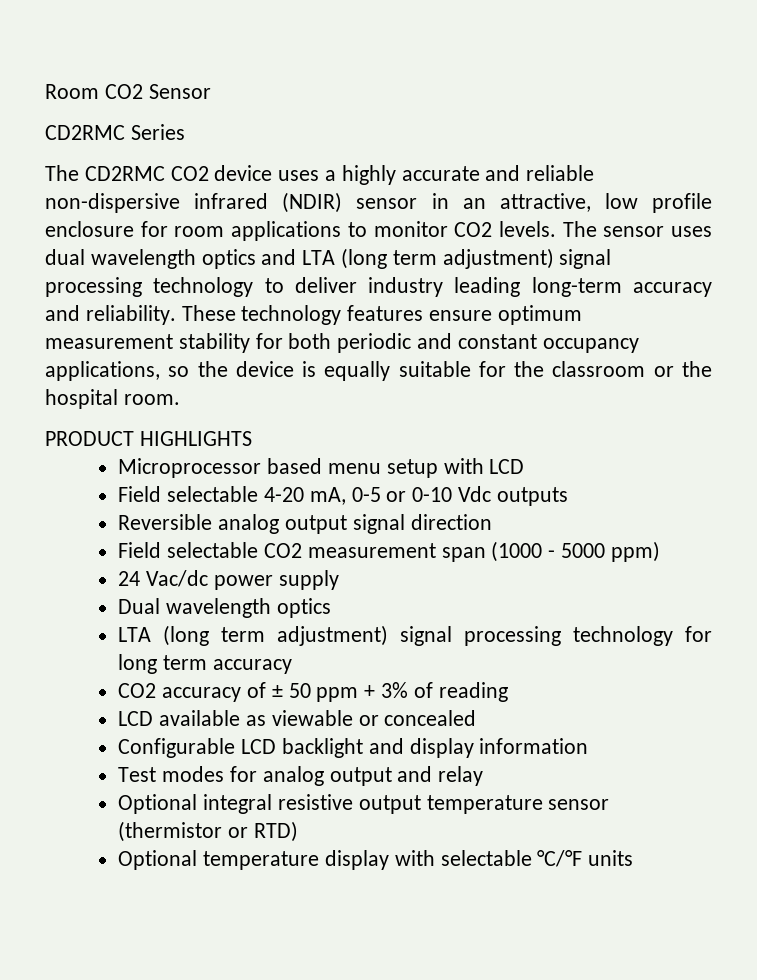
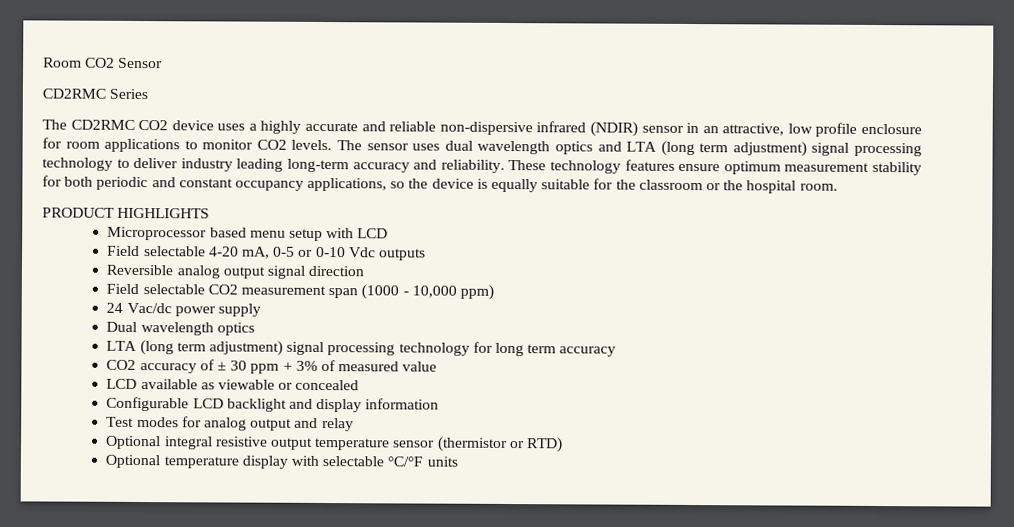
- Field selectable CO2 measurement span (1000 - 5000 ppm)
+ Field selectable CO2 measurement span (1000 - 10,000 ppm)
- CO2 accuracy of ± 50 ppm + 3% of reading
+ CO2 accuracy of ± 30 ppm + 3% of measured value

